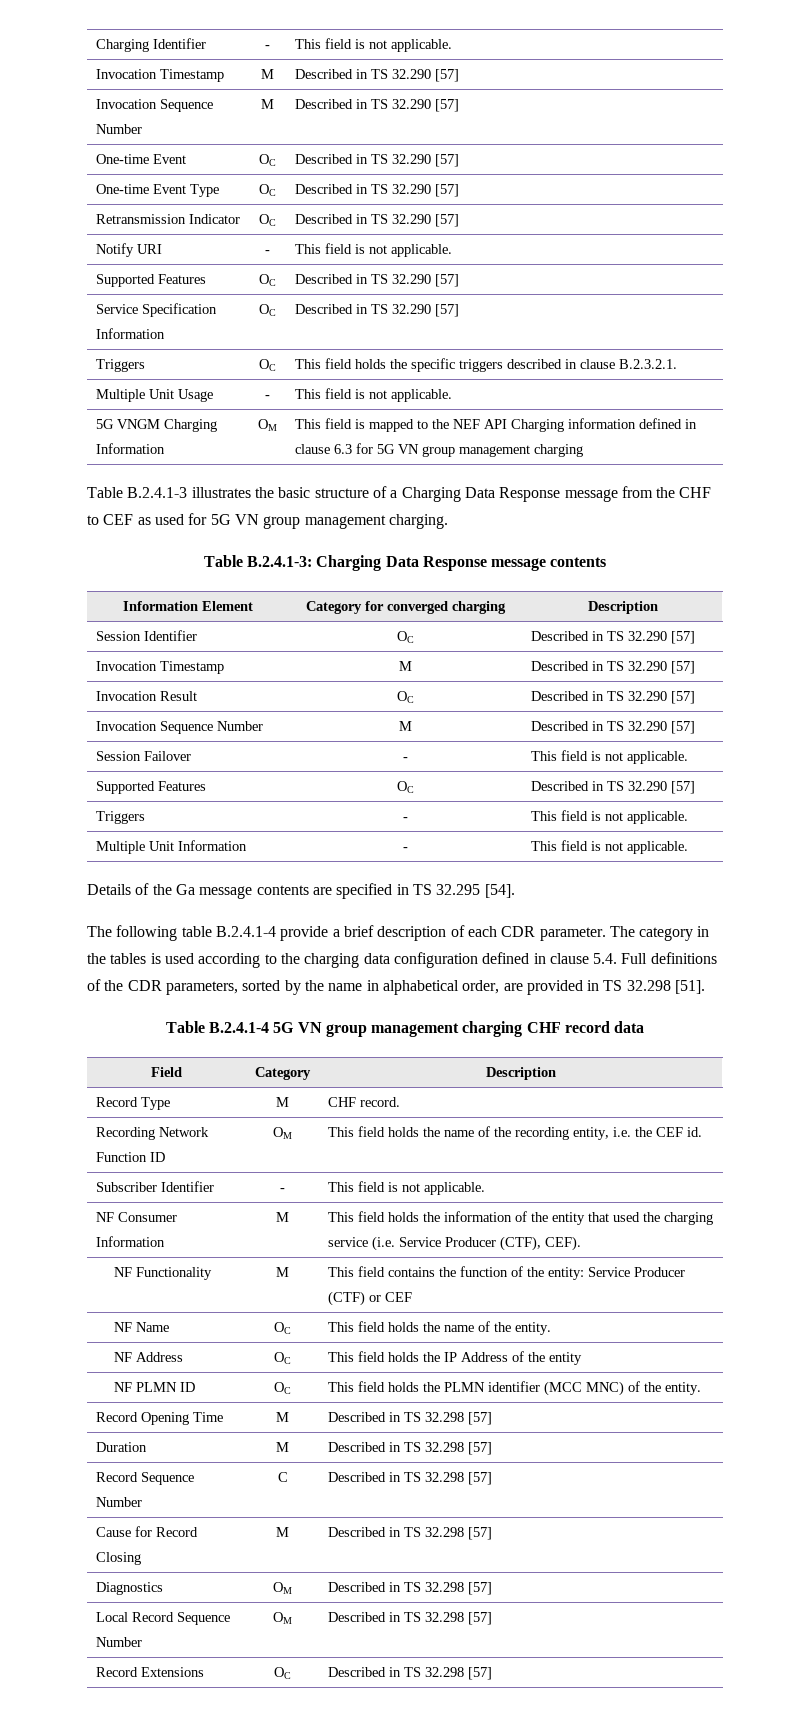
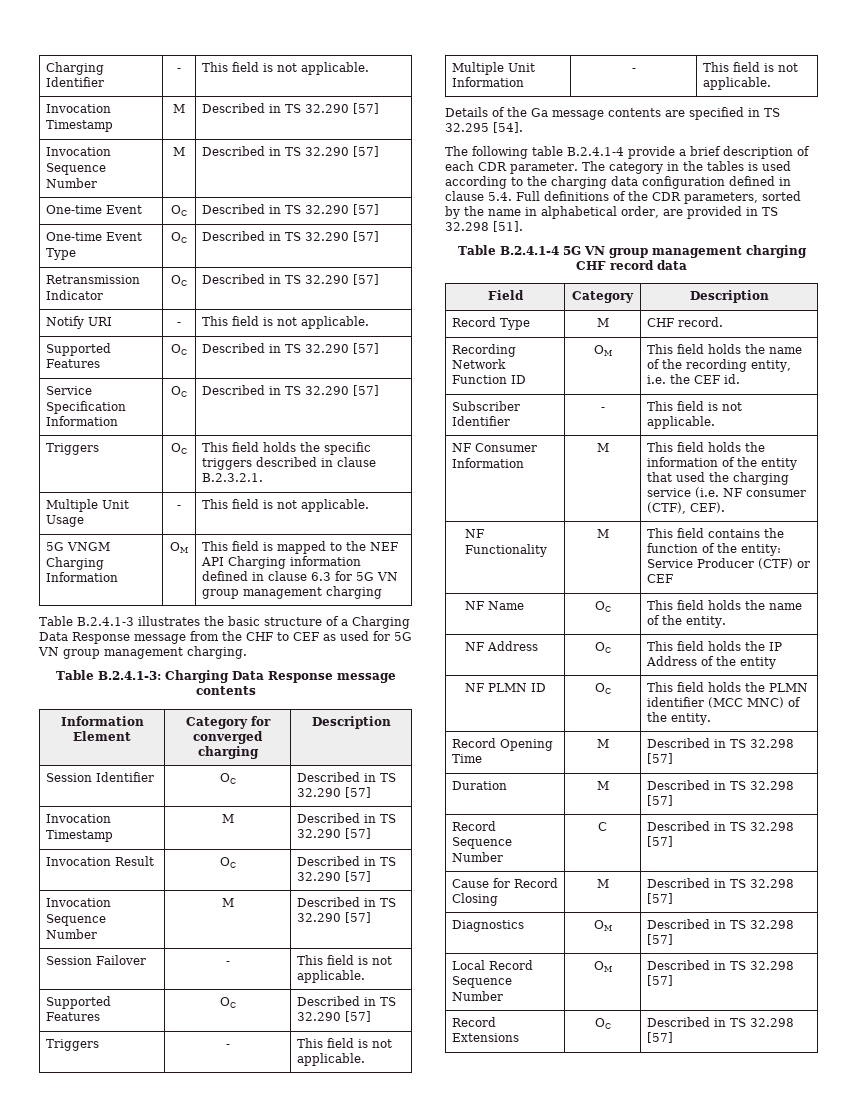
- NF Consumer Information | M | This field holds the information of the entity that used the charging service (i.e. Service Producer (CTF), CEF).
+ NF Consumer Information | M | This field holds the information of the entity that used the charging service (i.e. NF consumer (CTF), CEF).

